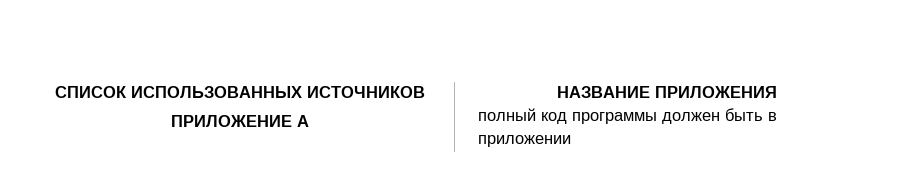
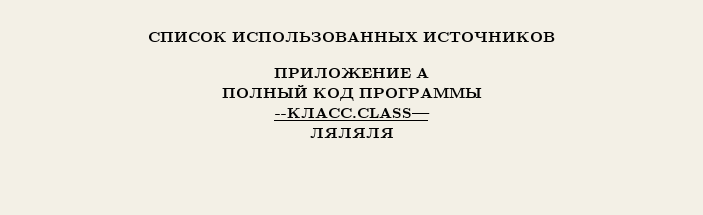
- НАЗВАНИЕ ПРИЛОЖЕНИЯ
- полный код программы должен быть в приложении
+ ПОЛНЫЙ КОД ПРОГРАММЫ
+ --КЛАСС.CLASS—
+ ЛЯЛЯЛЯ

